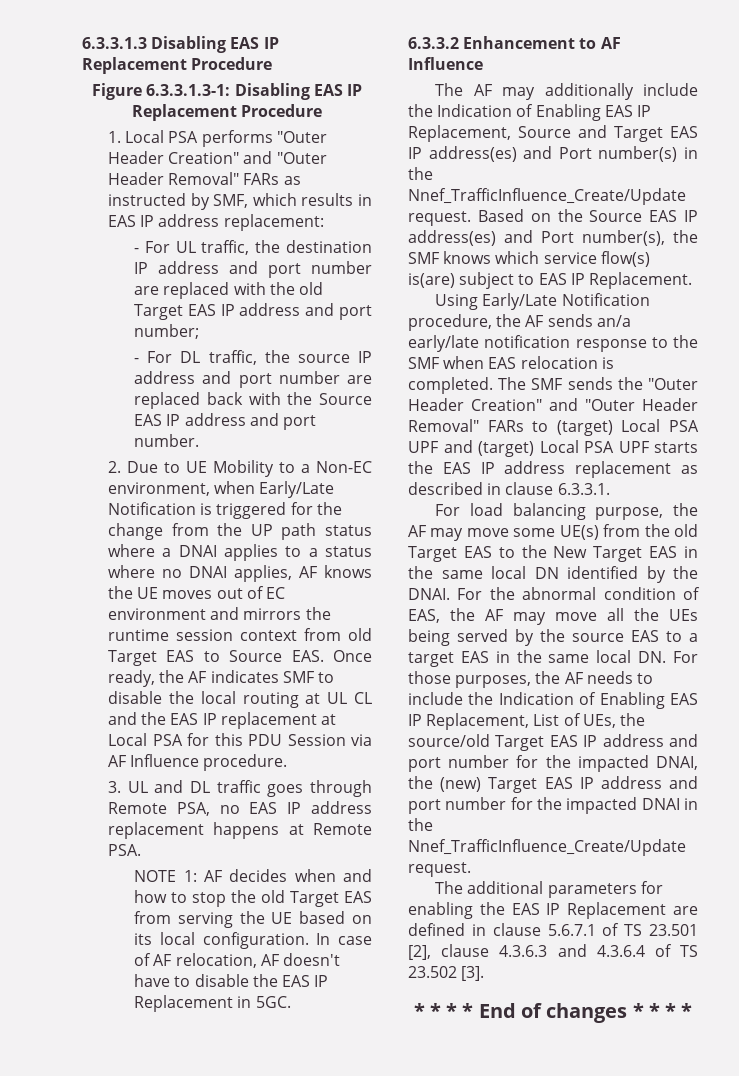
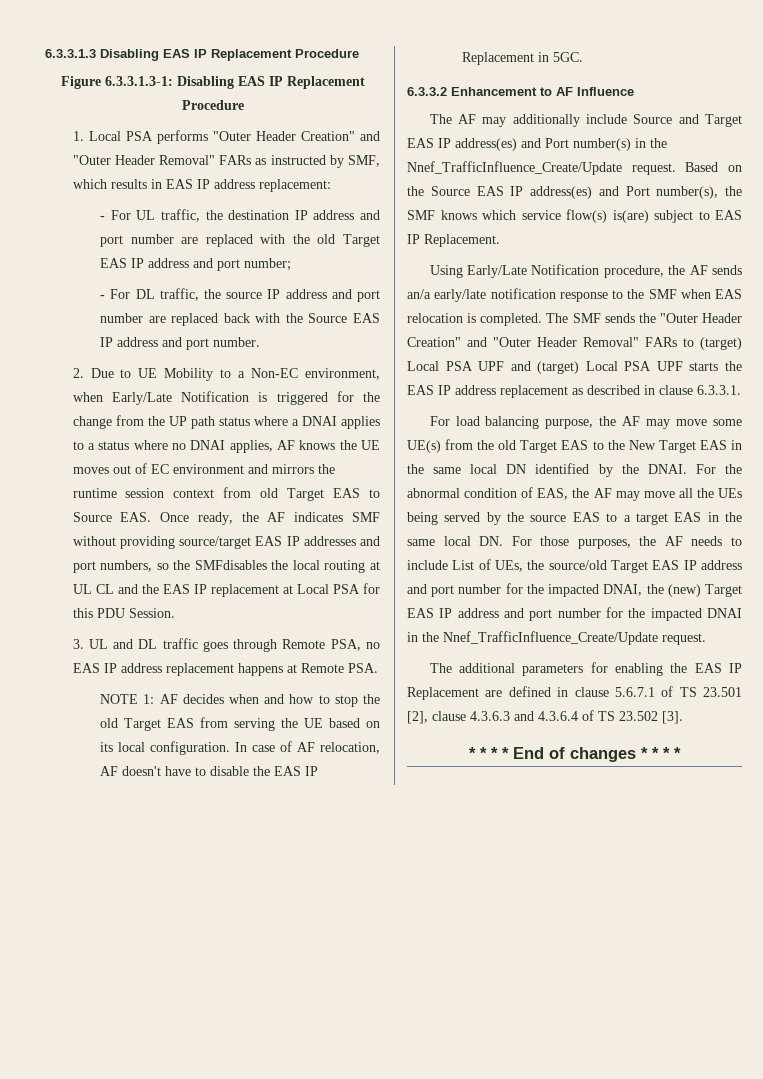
- 2. Due to UE Mobility to a Non-EC environment, when Early/Late Notification is triggered for the change from the UP path status where a DNAI applies to a status where no DNAI applies, AF knows the UE moves out of EC environment and mirrors the runtime session context from old Target EAS to Source EAS. Once ready, the AF indicates SMF to disable the local routing at UL CL and the EAS IP replacement at Local PSA for this PDU Session via AF Influence procedure.
+ 2. Due to UE Mobility to a Non-EC environment, when Early/Late Notification is triggered for the change from the UP path status where a DNAI applies to a status where no DNAI applies, AF knows the UE moves out of EC environment and mirrors the runtime session context from old Target EAS to Source EAS. Once ready, the AF indicates SMF without providing source/target EAS IP addresses and port numbers, so the SMFdisables the local routing at UL CL and the EAS IP replacement at Local PSA for this PDU Session.
- The AF may additionally include the Indication of Enabling EAS IP Replacement, Source and Target EAS IP address(es) and Port number(s) in the Nnef_TrafficInfluence_Create/Update request.
+ The AF may additionally include Source and Target EAS IP address(es) and Port number(s) in the Nnef_TrafficInfluence_Create/Update request.
- For the abnormal condition of EAS, the AF may move all the UEs being served by the source EAS to a target EAS in the same local DN. For those purposes, the AF needs to include the Indication of Enabling EAS IP Replacement, List of UEs, the source/old Target EAS IP address and port number for the impacted DNAI, the (new) Target EAS IP address and port number for the impacted DNAI in the Nnef_TrafficInfluence_Create/Update request.
+ For the abnormal condition of EAS, the AF may move all the UEs being served by the source EAS to a target EAS in the same local DN. For those purposes, the AF needs to include List of UEs, the source/old Target EAS IP address and port number for the impacted DNAI, the (new) Target EAS IP address and port number for the impacted DNAI in the Nnef_TrafficInfluence_Create/Update request.

